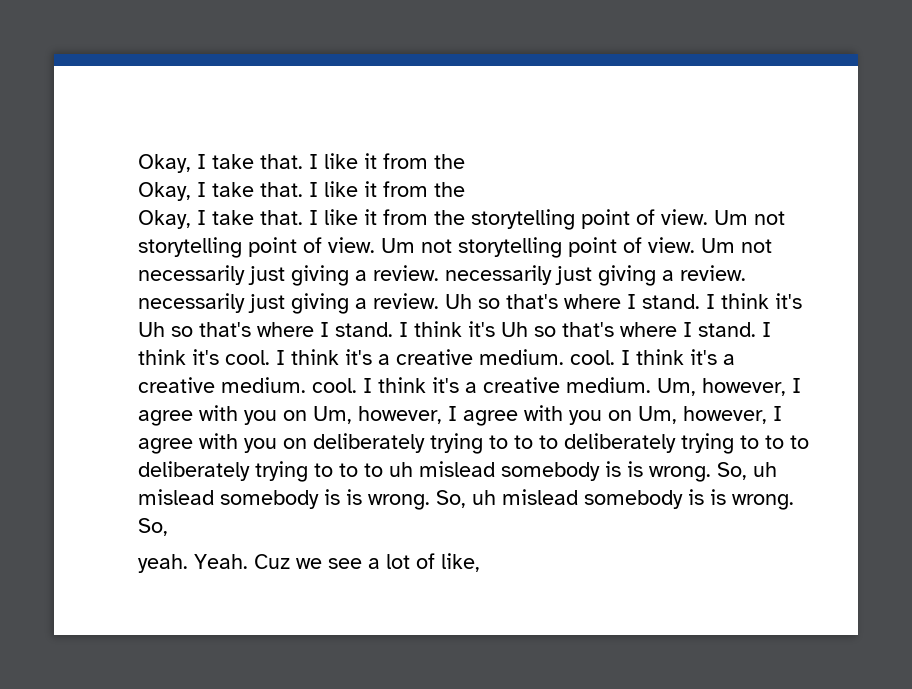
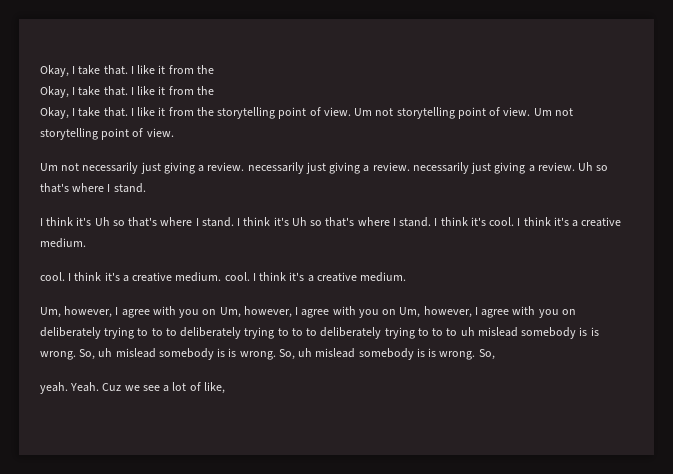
- Um not storytelling point of view. Um not storytelling point of view. Um not necessarily just giving a review. necessarily just giving a review. necessarily just giving a review. Uh so that's where I stand. I think it's Uh so that's where I stand.
+ Um not storytelling point of view. Um not storytelling point of view.
+ Um not necessarily just giving a review. necessarily just giving a review. necessarily just giving a review. Uh so that's where I stand.
+ I think it's Uh so that's where I stand.
- I think it's cool. I think it's a creative medium. cool.
+ I think it's cool. I think it's a creative medium.
+ cool.
- I think it's a creative medium. cool. I think it's a creative medium. Um, however, I agree with you on Um, however, I agree with you on Um, however, I agree with you on deliberately trying to to to deliberately trying to to to deliberately trying to to to uh mislead somebody is is wrong.
+ I think it's a creative medium. cool. I think it's a creative medium.
+ Um, however, I agree with you on Um, however, I agree with you on Um, however, I agree with you on deliberately trying to to to deliberately trying to to to deliberately trying to to to uh mislead somebody is is wrong.

